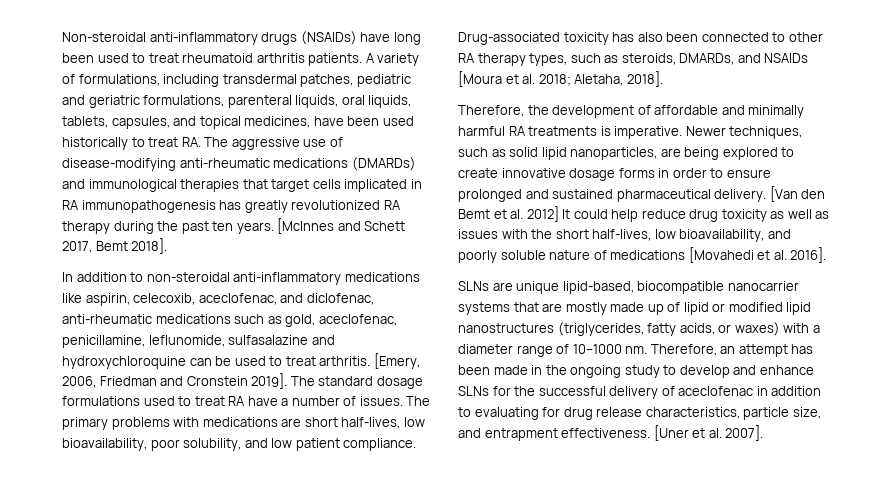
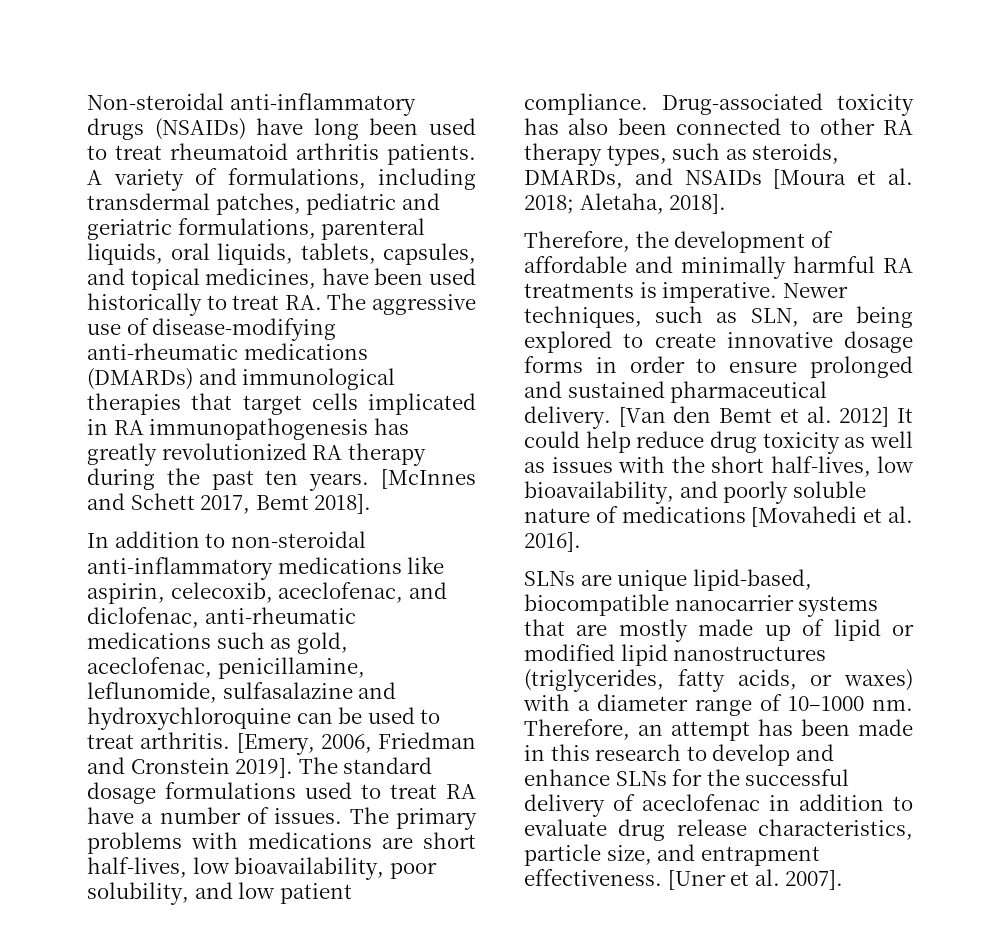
- Newer techniques, such as solid lipid nanoparticles, are being explored to create innovative dosage forms in order to ensure prolonged and sustained pharmaceutical delivery.
+ Newer techniques, such as SLN, are being explored to create innovative dosage forms in order to ensure prolonged and sustained pharmaceutical delivery.
- Therefore, an attempt has been made in the ongoing study to develop and enhance SLNs for the successful delivery of aceclofenac in addition to evaluating for drug release characteristics, particle size, and entrapment effectiveness.
+ Therefore, an attempt has been made in this research to develop and enhance SLNs for the successful delivery of aceclofenac in addition to evaluate drug release characteristics, particle size, and entrapment effectiveness.

